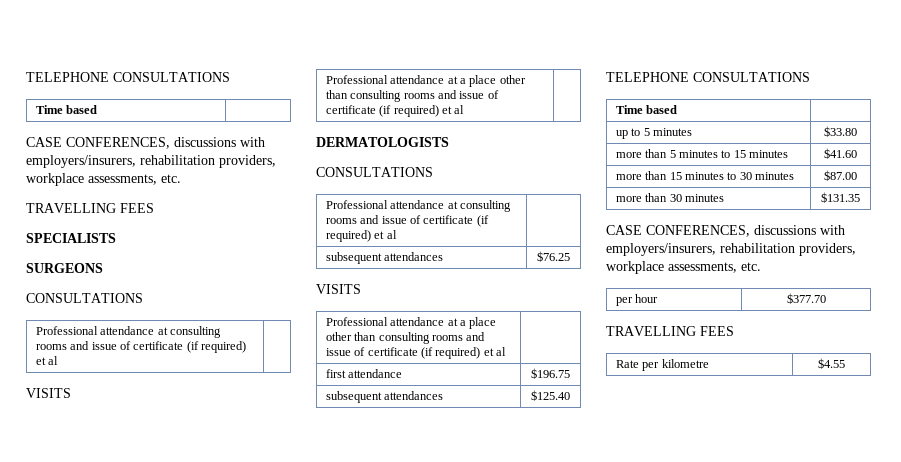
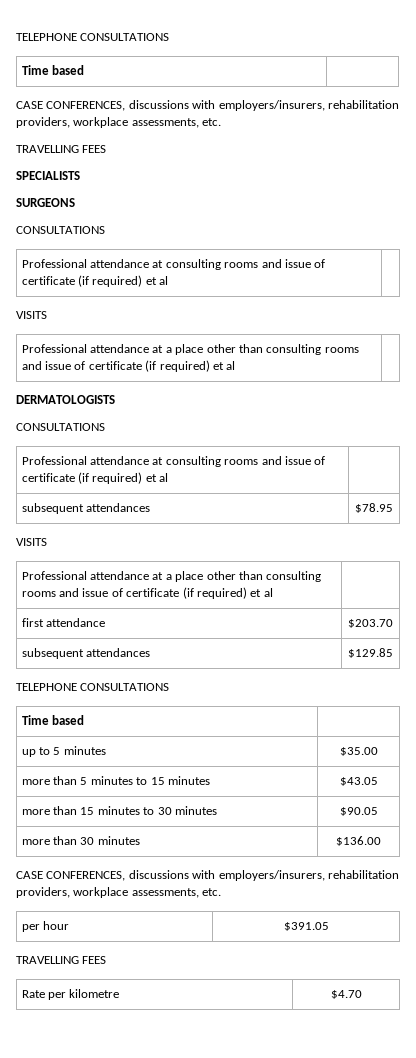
- subsequent attendances | $76.25
+ subsequent attendances | $78.95
- first attendance | $196.75
- subsequent attendances | $125.40
+ first attendance | $203.70
+ subsequent attendances | $129.85
- up to 5 minutes | $33.80
+ up to 5 minutes | $35.00
- more than 5 minutes to 15 minutes | $41.60
+ more than 5 minutes to 15 minutes | $43.05
- more than 15 minutes to 30 minutes | $87.00
+ more than 15 minutes to 30 minutes | $90.05
- more than 30 minutes | $131.35
+ more than 30 minutes | $136.00
- per hour | $377.70
+ per hour | $391.05
- Rate per kilometre | $4.55
+ Rate per kilometre | $4.70

